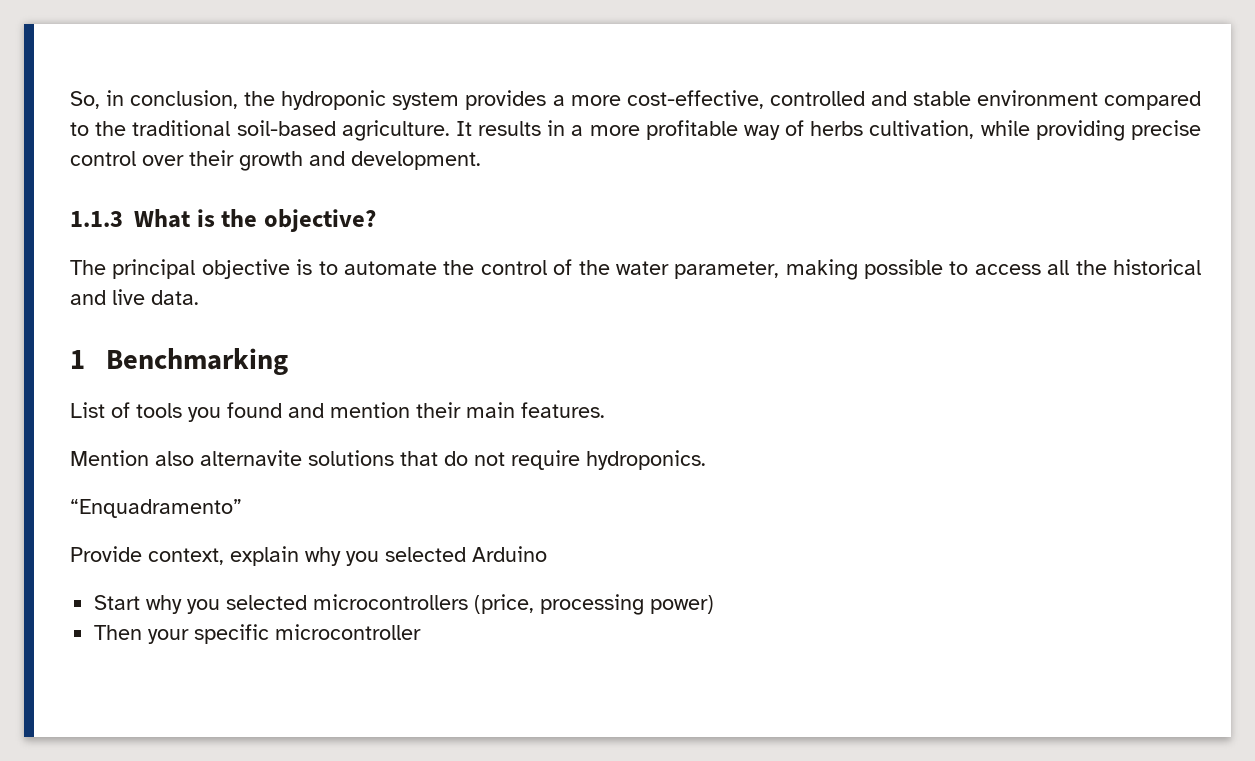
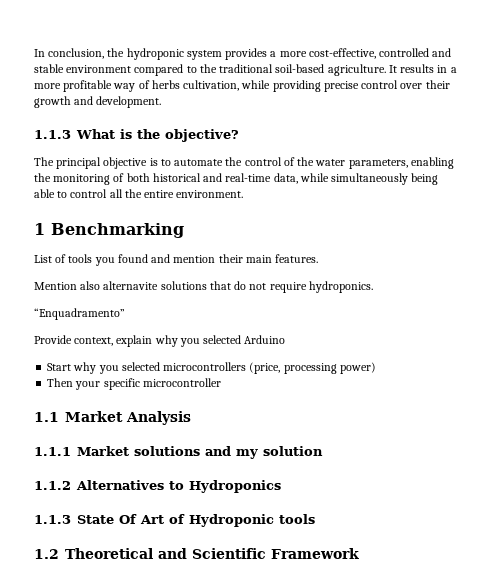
- So, in conclusion, the hydroponic system provides a more cost-effective, controlled and stable environment compared to the traditional soil-based agriculture.
+ In conclusion, the hydroponic system provides a more cost-effective, controlled and stable environment compared to the traditional soil-based agriculture.
- The principal objective is to automate the control of the water parameter, making possible to access all the historical and live data.
+ The principal objective is to automate the control of the water parameters, enabling the monitoring of both historical and real-time data, while simultaneously being able to control all the entire environment.
+ 1.1 Market Analysis
+ 1.1.1 Market solutions and my solution
+ 1.1.2 Alternatives to Hydroponics
+ 1.1.3 State Of Art of Hydroponic tools
+ 1.2 Theoretical and Scientific Framework

